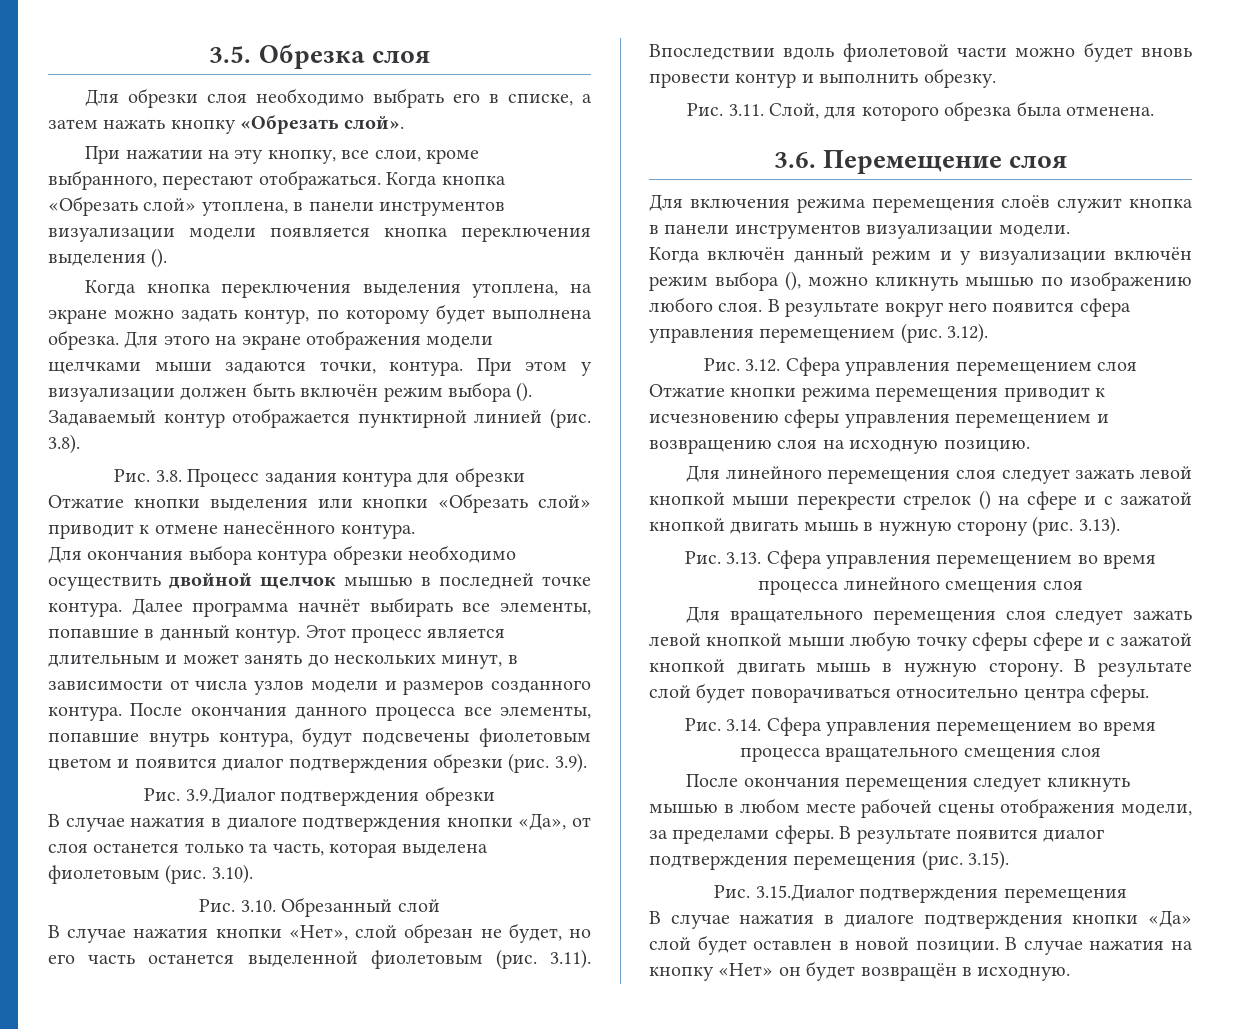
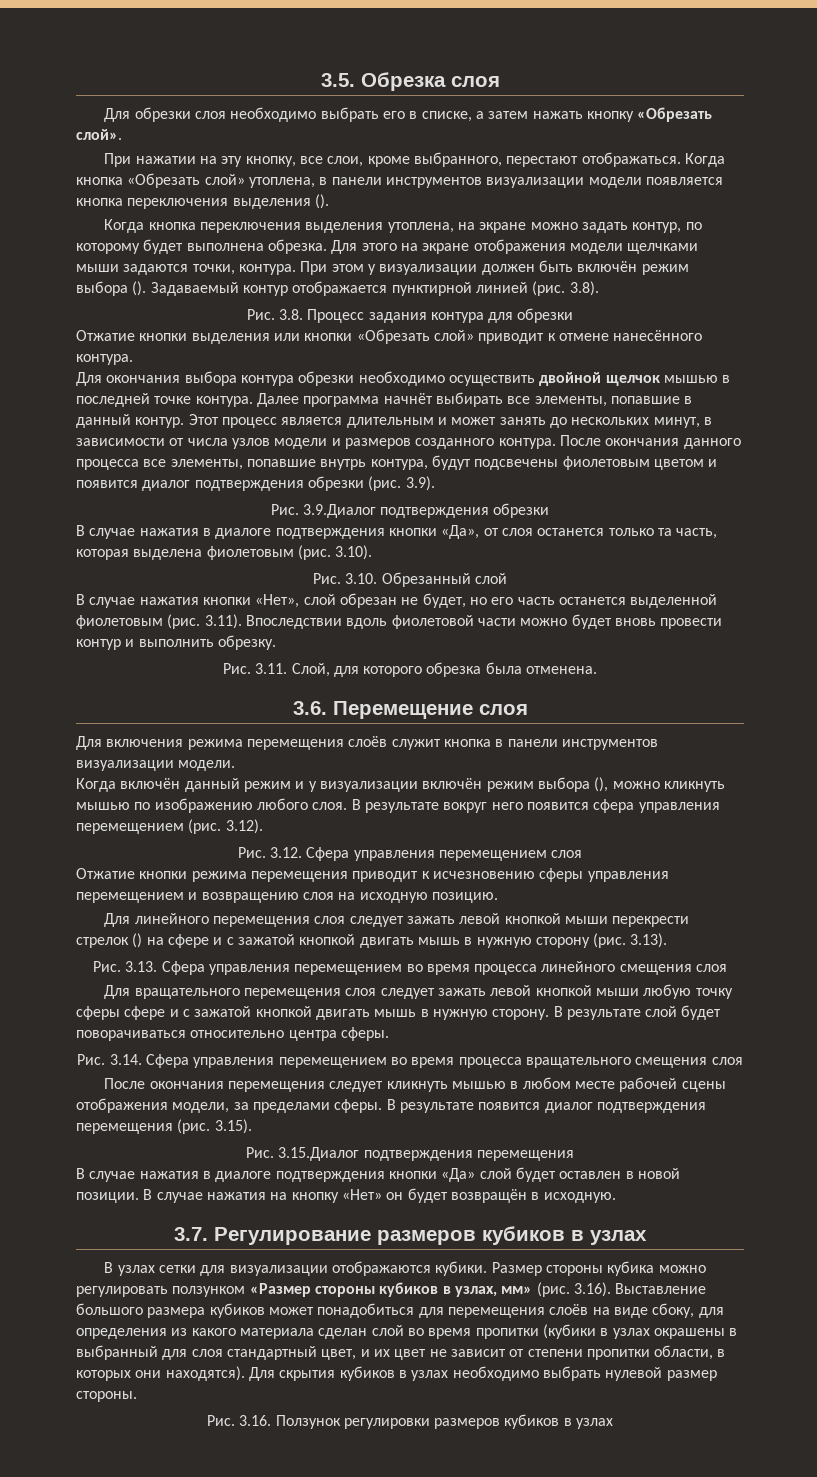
+ 3.7. Регулирование размеров кубиков в узлах
+ В узлах сетки для визуализации отображаются кубики. Размер стороны кубика можно регулировать ползунком «Размер стороны кубиков в узлах, мм» (рис. 3.16). Выставление большого размера кубиков может понадобиться для перемещения слоёв на виде сбоку, для определения из какого материала сделан слой во время пропитки (кубики в узлах окрашены в выбранный для слоя стандартный цвет, и их цвет не зависит от степени пропитки области, в которых они находятся). Для скрытия кубиков в узлах необходимо выбрать нулевой размер стороны.
+ Рис. 3.16. Ползунок регулировки размеров кубиков в узлах

